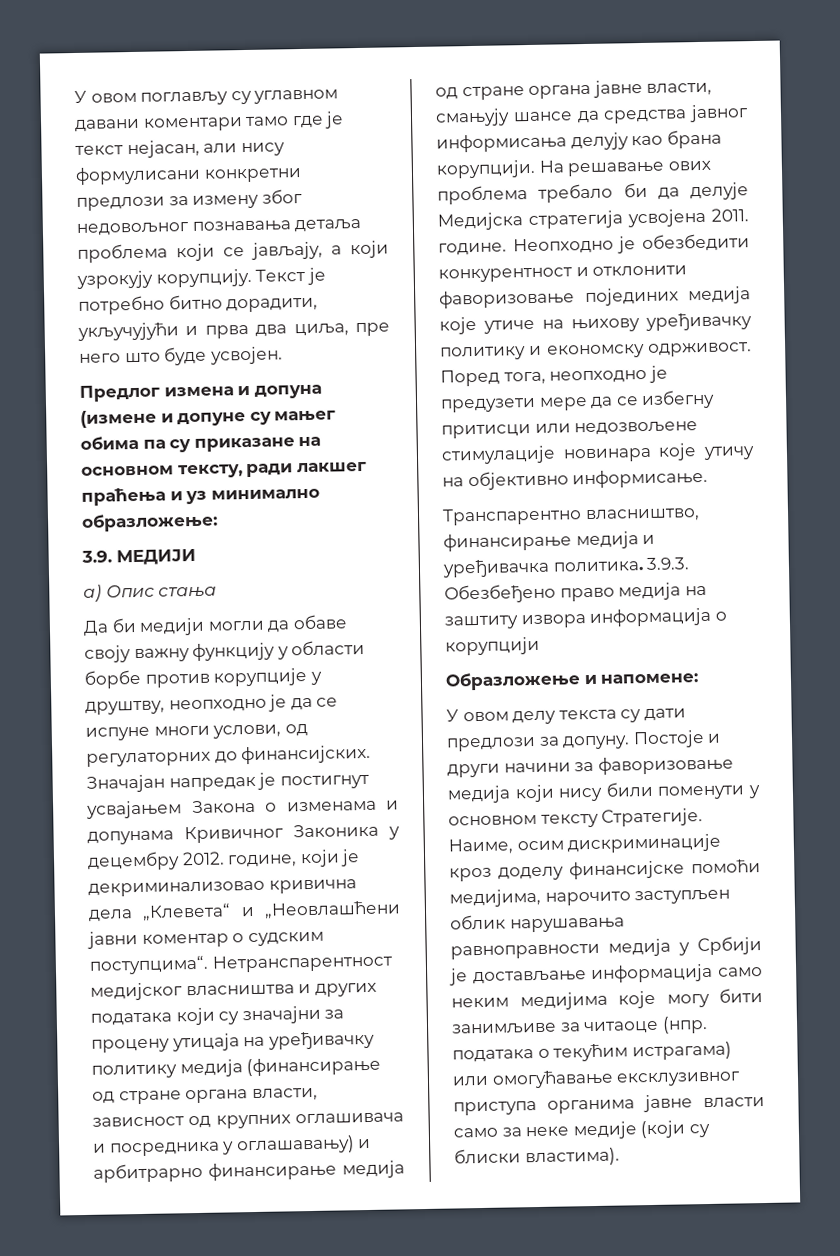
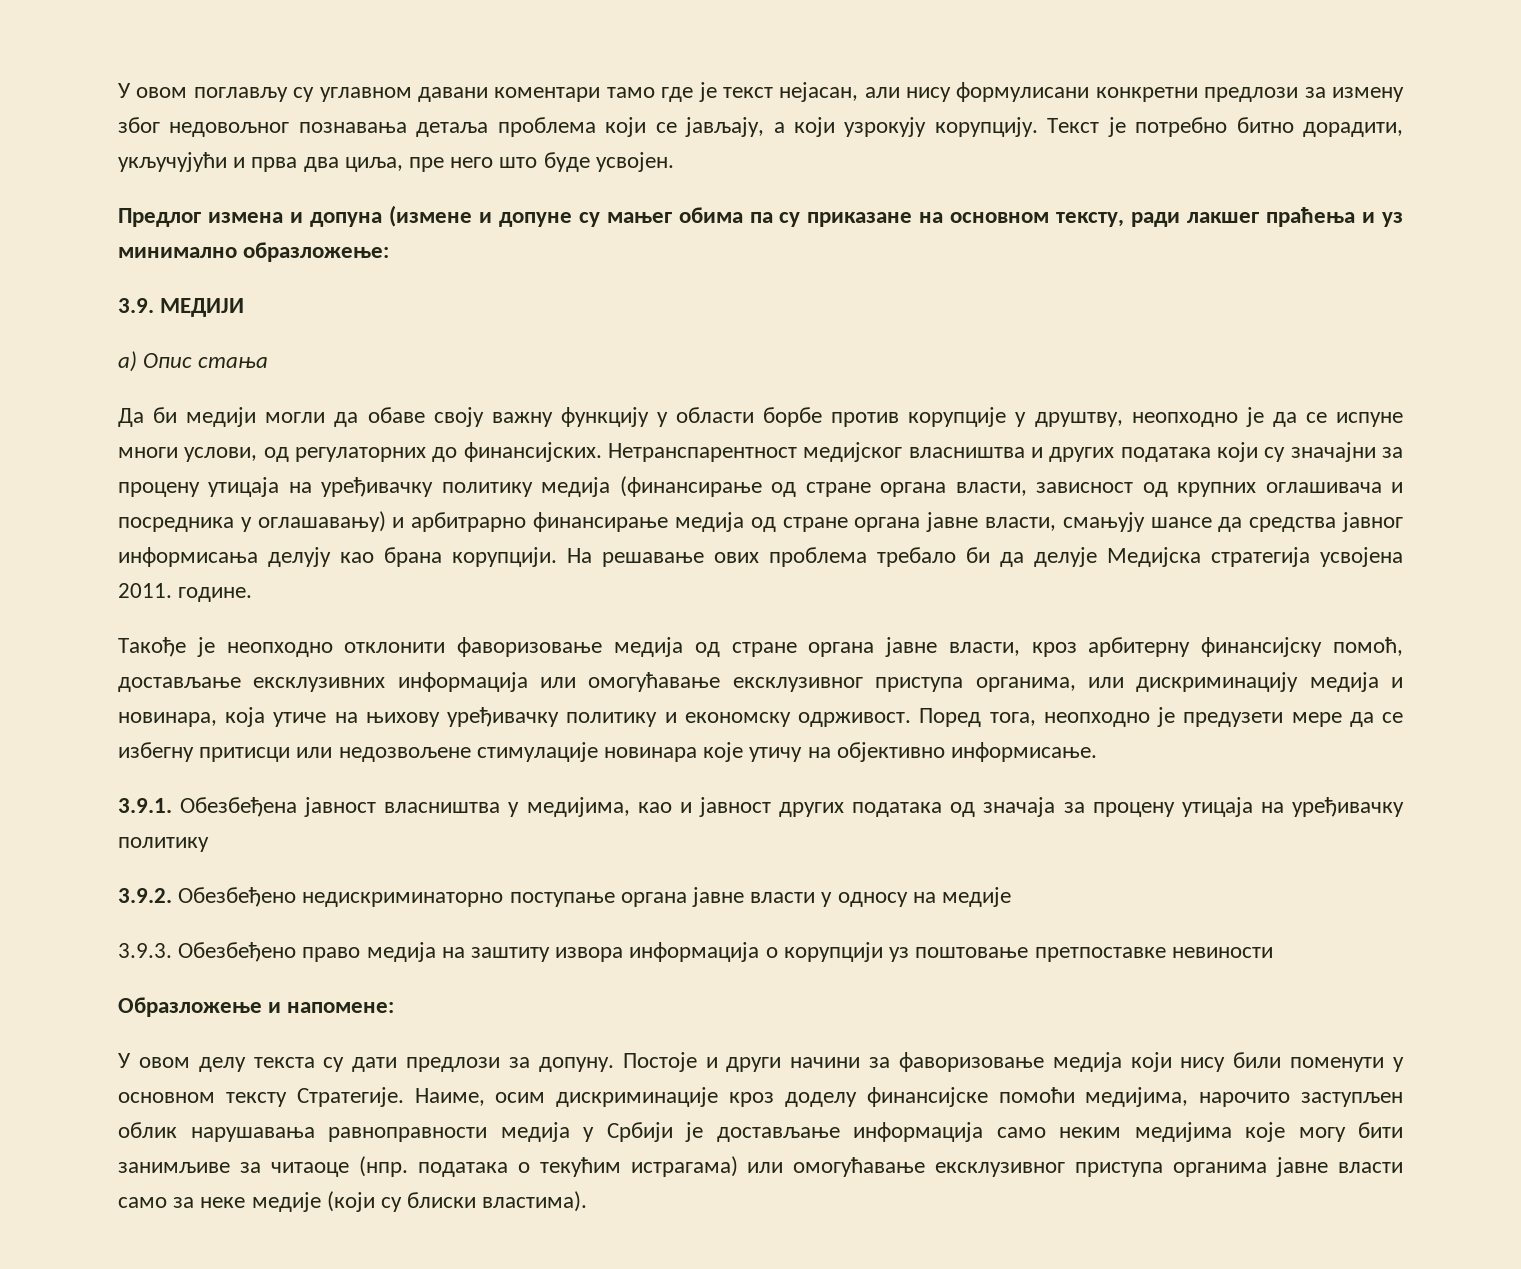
- Значајан напредак је постигнут усвајањем Закона о изменама и допунама Кривичног Законика у децембру 2012. године, који је декриминализовао кривична дела „Клевета“ и „Неовлашћени јавни коментар о судским поступцима“.
- На решавање ових проблема требало би да делује Медијска стратегија усвојена 2011. године. Неопходно је обезбедити конкурентност и отклонити фаворизовање појединих медија које утиче на њихову уређивачку политику и економску одрживост.
+ На решавање ових проблема требало би да делује Медијска стратегија усвојена 2011. године.
+ Такође је неопходно отклонити фаворизовање медија од стране органа јавне власти, кроз арбитерну финансијску помоћ, достављање ексклузивних информација или омогућавање ексклузивног приступа органима, или дискриминацију медија и новинара, која утиче на њихову уређивачку политику и економску одрживост.
- Транспарентно власништво, финансирање медија и уређивачка политика. 3.9.3. Обезбеђено право медија на заштиту извора информација о корупцији
+ 3.9.1. Обезбеђена јавност власништва у медијима, као и јавност других података од значаја за процену утицаја на уређивачку политику
+ 3.9.2. Обезбеђено недискриминаторно поступање органа јавне власти у односу на медије
+ 3.9.3. Обезбеђено право медија на заштиту извора информација о корупцији уз поштовање претпоставке невиности

